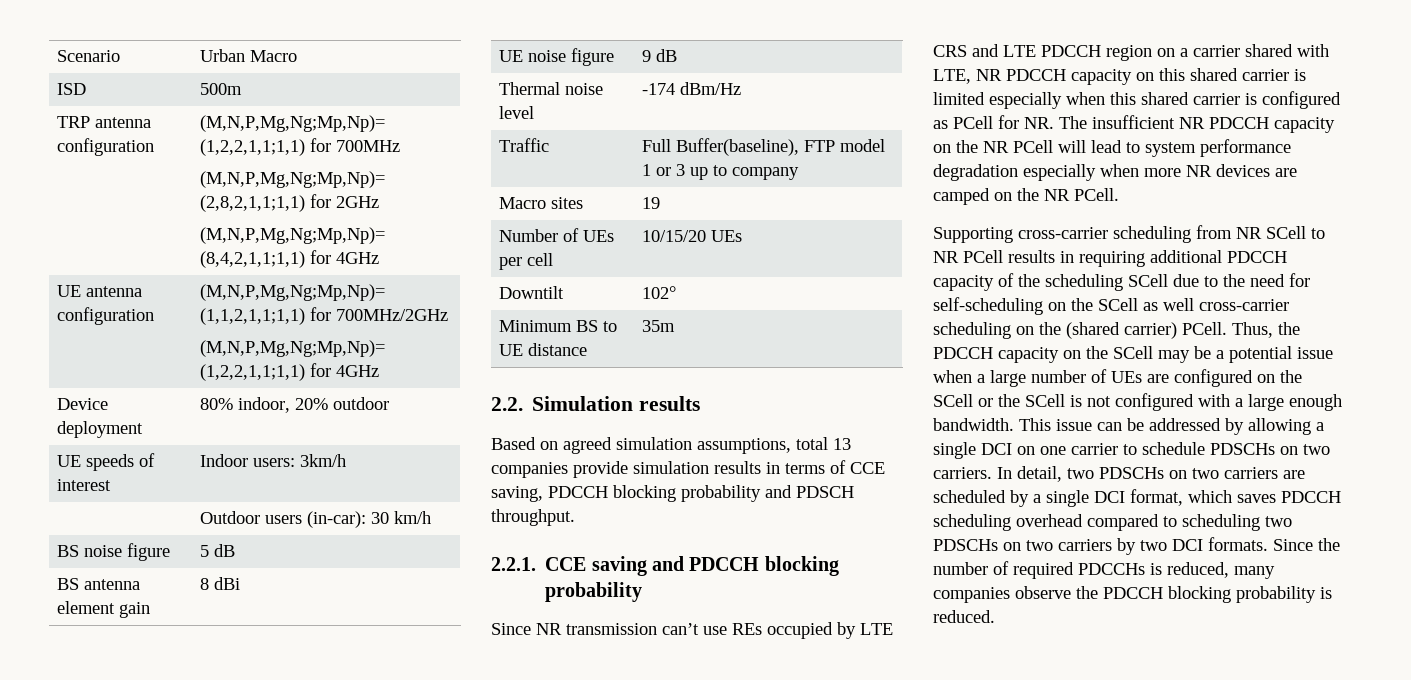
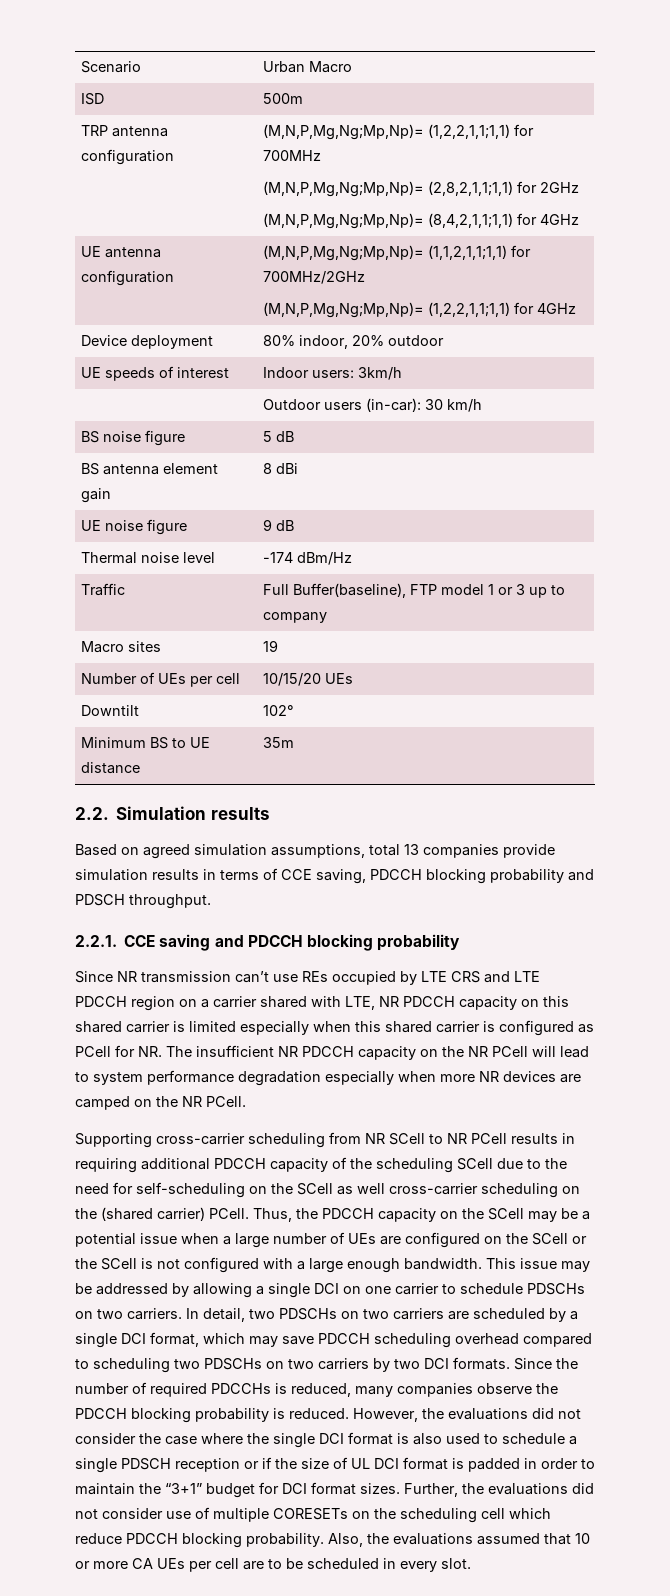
- This issue can be addressed by allowing a single DCI on one carrier to schedule PDSCHs on two carriers.
+ This issue may be addressed by allowing a single DCI on one carrier to schedule PDSCHs on two carriers.
- In detail, two PDSCHs on two carriers are scheduled by a single DCI format, which saves PDCCH scheduling overhead compared to scheduling two PDSCHs on two carriers by two DCI formats.
+ In detail, two PDSCHs on two carriers are scheduled by a single DCI format, which may save PDCCH scheduling overhead compared to scheduling two PDSCHs on two carriers by two DCI formats.
+ However, the evaluations did not consider the case where the single DCI format is also used to schedule a single PDSCH reception or if the size of UL DCI format is padded in order to maintain the “3+1” budget for DCI format sizes. Further, the evaluations did not consider use of multiple CORESETs on the scheduling cell which reduce PDCCH blocking probability. Also, the evaluations assumed that 10 or more CA UEs per cell are to be scheduled in every slot.

